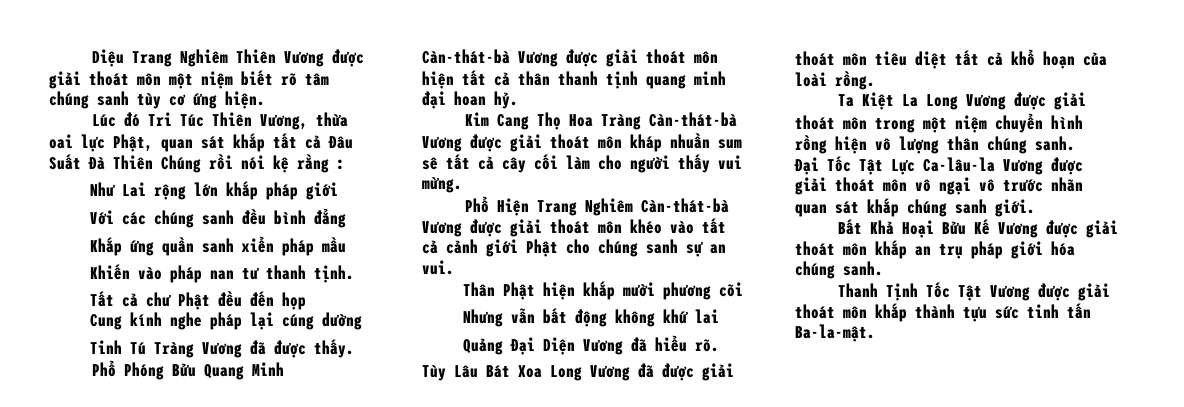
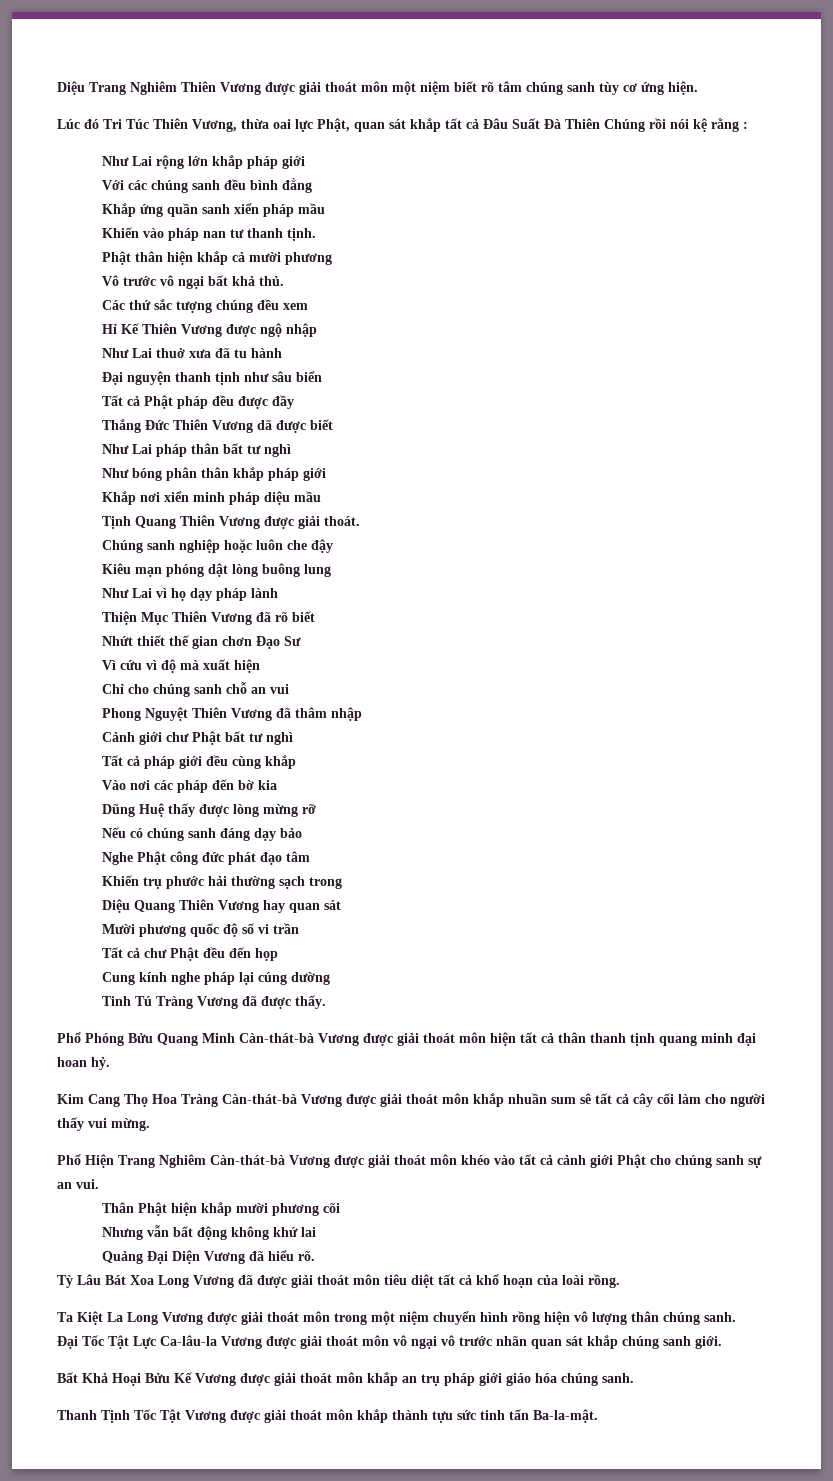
+ Phật thân hiện khắp cả mười phương
+ Vô trước vô ngại bất khả thủ.
+ Các thứ sắc tượng chúng đều xem
+ Hỉ Kế Thiên Vương được ngộ nhập
+ Như Lai thuở xưa đã tu hành
+ Đại nguyện thanh tịnh như sâu biển
+ Tất cả Phật pháp đều được đầy
+ Thắng Đức Thiên Vương dã được biết
+ Như Lai pháp thân bất tư nghì
+ Như bóng phân thân khắp pháp giới
+ Khắp nơi xiển minh pháp diệu mầu
+ Tịnh Quang Thiên Vương được giải thoát.
+ Chúng sanh nghiệp hoặc luôn che đậy
+ Kiêu mạn phóng dật lòng buông lung
+ Như Lai vì họ dạy pháp lành
+ Thiện Mục Thiên Vương đã rõ biết
+ Nhứt thiết thế gian chơn Đạo Sư
+ Vì cứu vì độ mà xuất hiện
+ Chỉ cho chúng sanh chỗ an vui
+ Phong Nguyệt Thiên Vương đã thâm nhập
+ Cảnh giới chư Phật bất tư nghì
+ Tất cả pháp giới đều cùng khắp
+ Vào nơi các pháp đến bờ kia
+ Dũng Huệ thấy được lòng mừng rỡ
+ Nếu có chúng sanh đáng dạy bảo
+ Nghe Phật công đức phát đạo tâm
+ Khiến trụ phước hải thường sạch trong
+ Diệu Quang Thiên Vương hay quan sát
+ Mười phương quốc độ số vi trần
- Kim Cang Thọ Hoa Tràng Càn-thát-bà Vương được giải thoát môn kháp nhuần sum sê tất cả cây cối làm cho người thấy vui mừng.
+ Kim Cang Thọ Hoa Tràng Càn-thát-bà Vương được giải thoát môn khắp nhuần sum sê tất cả cây cối làm cho người thấy vui mừng.
- Tùy Lâu Bát Xoa Long Vương đã được giải thoát môn tiêu diệt tất cả khổ hoạn của loài rồng.
+ Tỳ Lâu Bát Xoa Long Vương đã được giải thoát môn tiêu diệt tất cả khổ hoạn của loài rồng.
- Bất Khả Hoại Bửu Kế Vương được giải thoát môn khắp an trụ pháp giới hóa chúng sanh.
+ Bất Khả Hoại Bửu Kế Vương được giải thoát môn khắp an trụ pháp giới giáo hóa chúng sanh.

